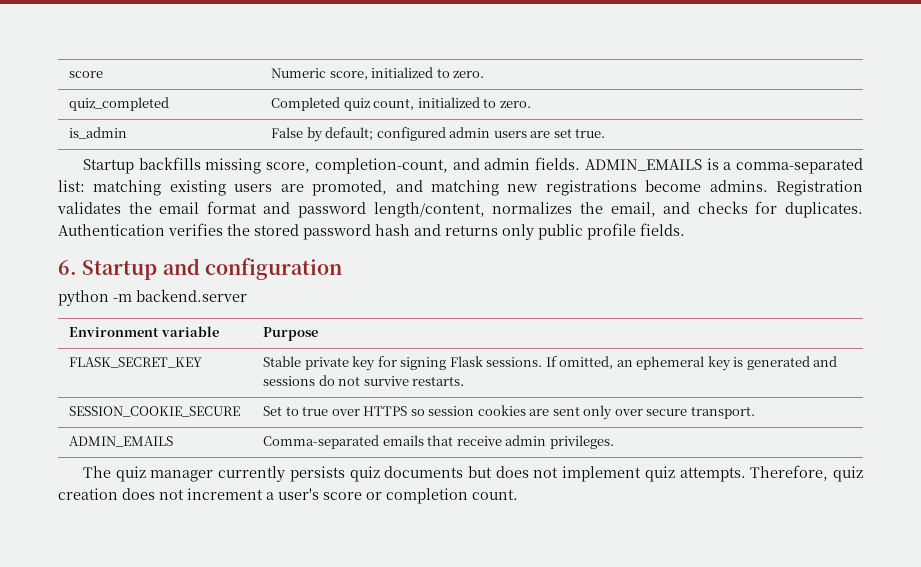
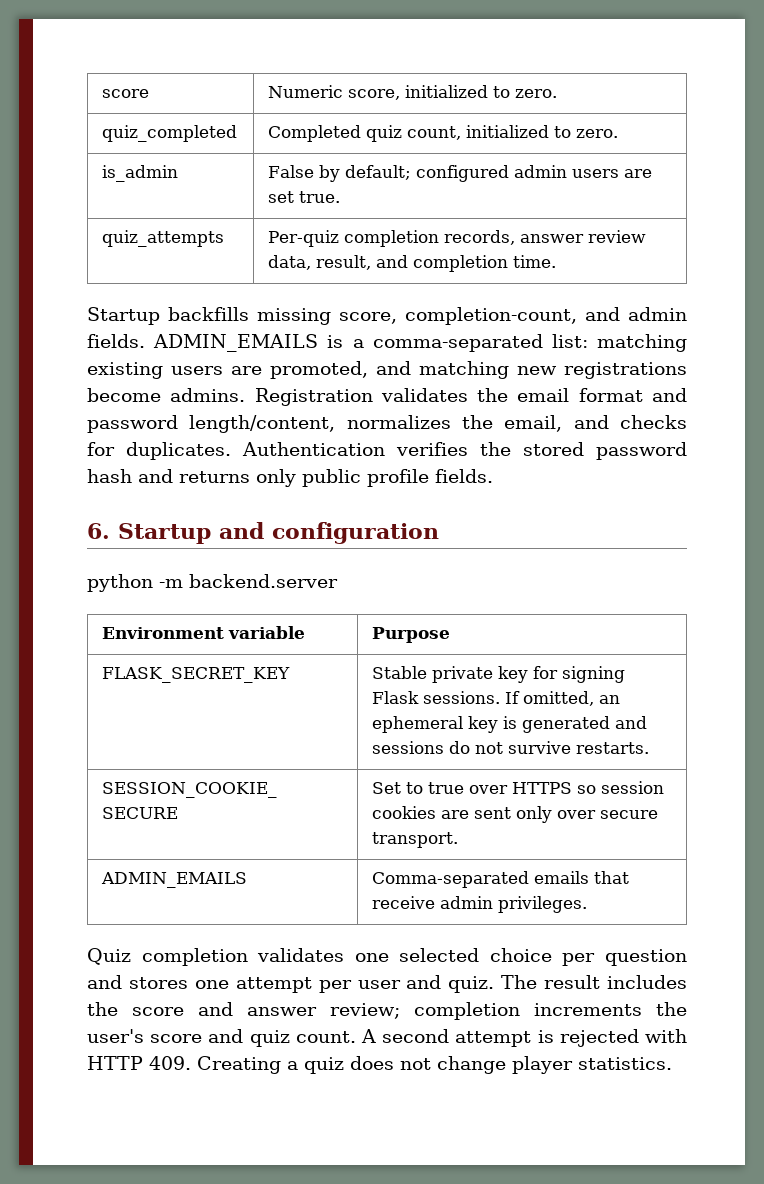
+ quiz_attempts | Per-quiz completion records, answer review data, result, and completion time.
- The quiz manager currently persists quiz documents but does not implement quiz attempts. Therefore, quiz creation does not increment a user's score or completion count.
+ Quiz completion validates one selected choice per question and stores one attempt per user and quiz. The result includes the score and answer review; completion increments the user's score and quiz count. A second attempt is rejected with HTTP 409. Creating a quiz does not change player statistics.

